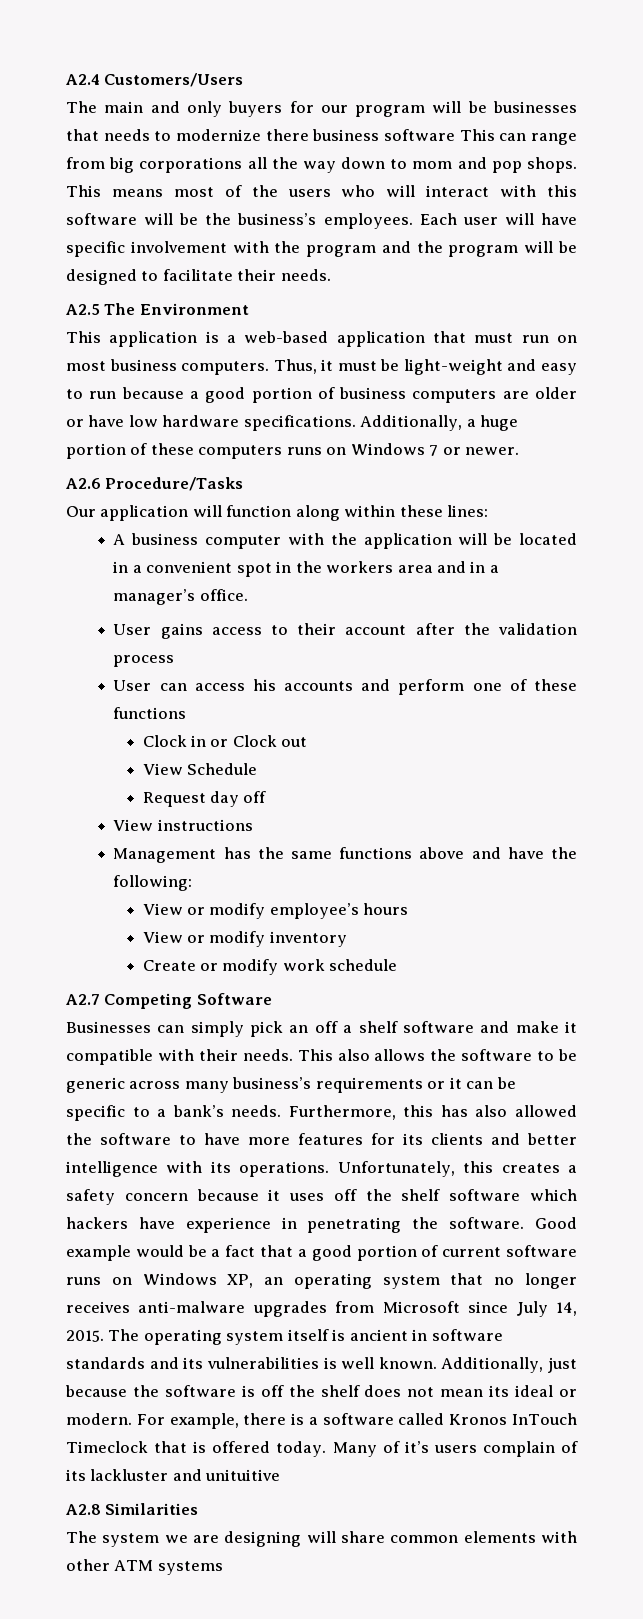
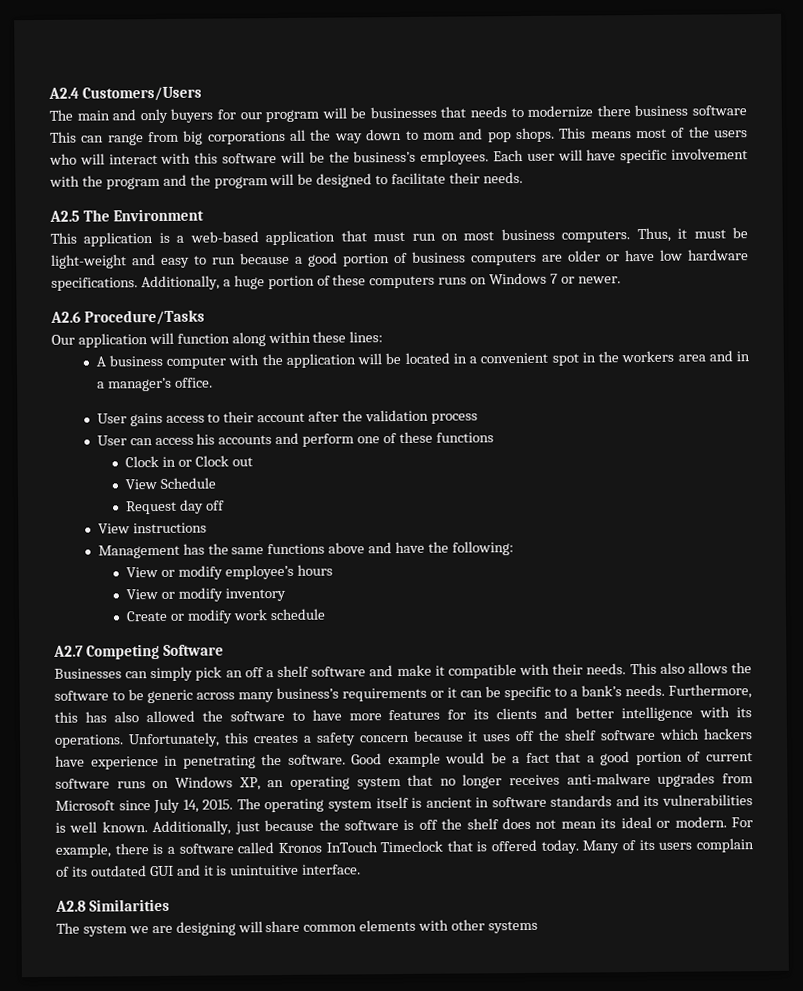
- Many of it’s users complain of its lackluster and unituitive
+ Many of its users complain of its outdated GUI and it is unintuitive interface.
- The system we are designing will share common elements with other ATM systems
+ The system we are designing will share common elements with other systems

